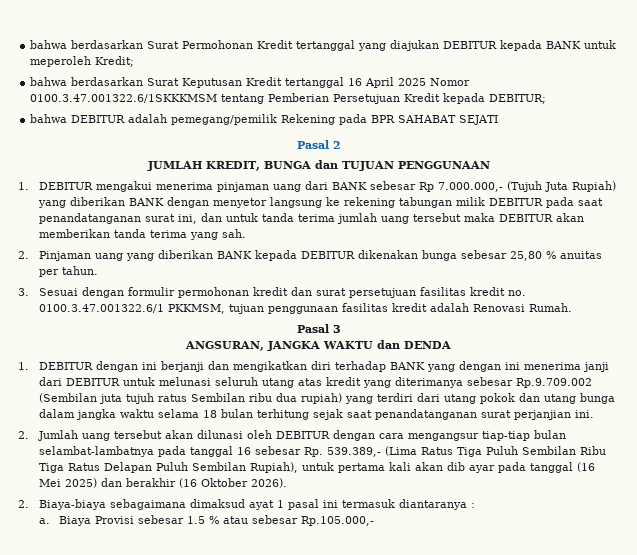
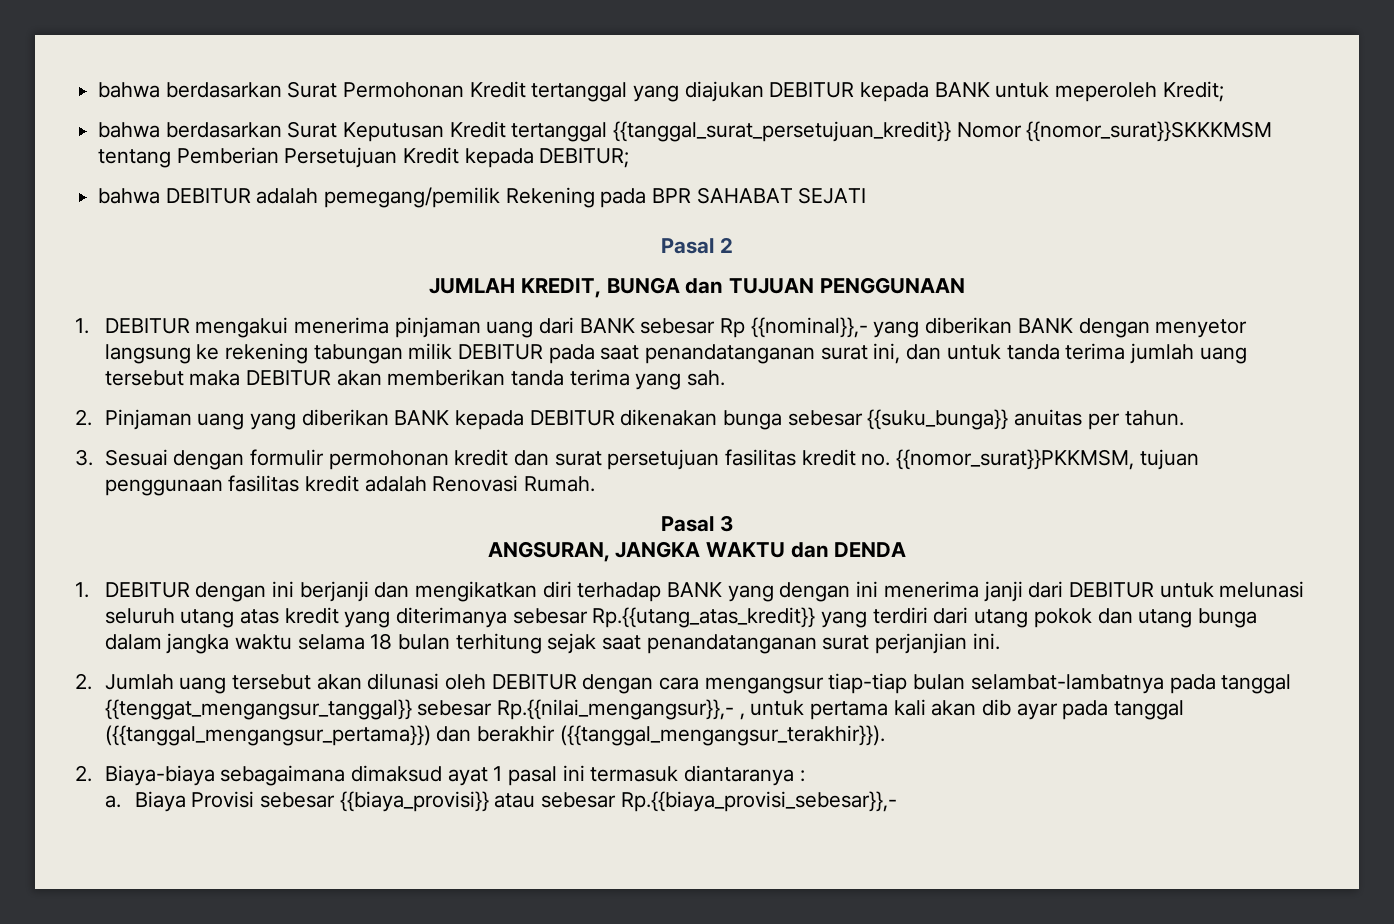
- bahwa berdasarkan Surat Keputusan Kredit tertanggal 16 April 2025 Nomor 0100.3.47.001322.6/1SKKKMSM tentang Pemberian Persetujuan Kredit kepada DEBITUR;
+ bahwa berdasarkan Surat Keputusan Kredit tertanggal {{tanggal_surat_persetujuan_kredit}} Nomor {{nomor_surat}}SKKKMSM tentang Pemberian Persetujuan Kredit kepada DEBITUR;
- 1. DEBITUR mengakui menerima pinjaman uang dari BANK sebesar Rp 7.000.000,- (Tujuh Juta Rupiah) yang diberikan BANK dengan menyetor langsung ke rekening tabungan milik DEBITUR pada saat penandatanganan surat ini, dan untuk tanda terima jumlah uang tersebut maka DEBITUR akan memberikan tanda terima yang sah.
+ 1. DEBITUR mengakui menerima pinjaman uang dari BANK sebesar Rp {{nominal}},- yang diberikan BANK dengan menyetor langsung ke rekening tabungan milik DEBITUR pada saat penandatanganan surat ini, dan untuk tanda terima jumlah uang tersebut maka DEBITUR akan memberikan tanda terima yang sah.
- 2. Pinjaman uang yang diberikan BANK kepada DEBITUR dikenakan bunga sebesar 25,80 % anuitas per tahun.
+ 2. Pinjaman uang yang diberikan BANK kepada DEBITUR dikenakan bunga sebesar {{suku_bunga}} anuitas per tahun.
- 3. Sesuai dengan formulir permohonan kredit dan surat persetujuan fasilitas kredit no. 0100.3.47.001322.6/1 PKKMSM, tujuan penggunaan fasilitas kredit adalah Renovasi Rumah.
+ 3. Sesuai dengan formulir permohonan kredit dan surat persetujuan fasilitas kredit no. {{nomor_surat}}PKKMSM, tujuan penggunaan fasilitas kredit adalah Renovasi Rumah.
- 1. DEBITUR dengan ini berjanji dan mengikatkan diri terhadap BANK yang dengan ini menerima janji dari DEBITUR untuk melunasi seluruh utang atas kredit yang diterimanya sebesar Rp.9.709.002 (Sembilan juta tujuh ratus Sembilan ribu dua rupiah) yang terdiri dari utang pokok dan utang bunga dalam jangka waktu selama 18 bulan terhitung sejak saat penandatanganan surat perjanjian ini.
+ 1. DEBITUR dengan ini berjanji dan mengikatkan diri terhadap BANK yang dengan ini menerima janji dari DEBITUR untuk melunasi seluruh utang atas kredit yang diterimanya sebesar Rp.{{utang_atas_kredit}} yang terdiri dari utang pokok dan utang bunga dalam jangka waktu selama 18 bulan terhitung sejak saat penandatanganan surat perjanjian ini.
- 2. Jumlah uang tersebut akan dilunasi oleh DEBITUR dengan cara mengangsur tiap-tiap bulan selambat-lambatnya pada tanggal 16 sebesar Rp. 539.389,- (Lima Ratus Tiga Puluh Sembilan Ribu Tiga Ratus Delapan Puluh Sembilan Rupiah), untuk pertama kali akan dib ayar pada tanggal (16 Mei 2025) dan berakhir (16 Oktober 2026).
+ 2. Jumlah uang tersebut akan dilunasi oleh DEBITUR dengan cara mengangsur tiap-tiap bulan selambat-lambatnya pada tanggal {{tenggat_mengangsur_tanggal}} sebesar Rp.{{nilai_mengangsur}},- , untuk pertama kali akan dib ayar pada tanggal ({{tanggal_mengangsur_pertama}}) dan berakhir ({{tanggal_mengangsur_terakhir}}).
- Biaya Provisi sebesar 1.5 % atau sebesar Rp.105.000,-
+ Biaya Provisi sebesar {{biaya_provisi}} atau sebesar Rp.{{biaya_provisi_sebesar}},-

